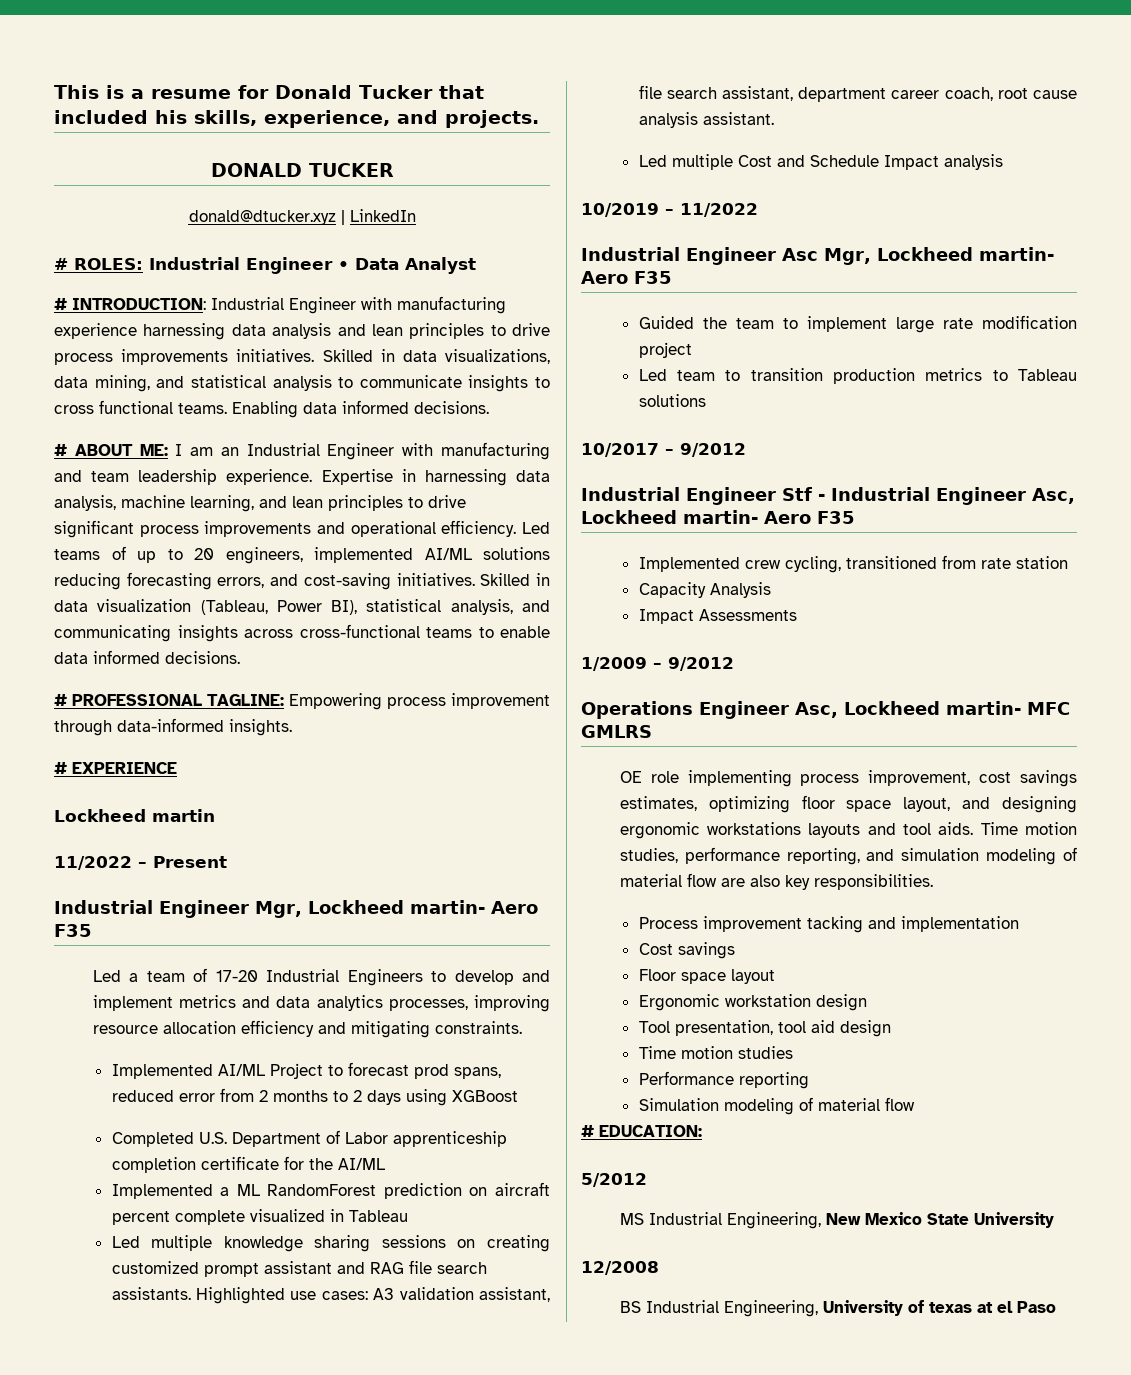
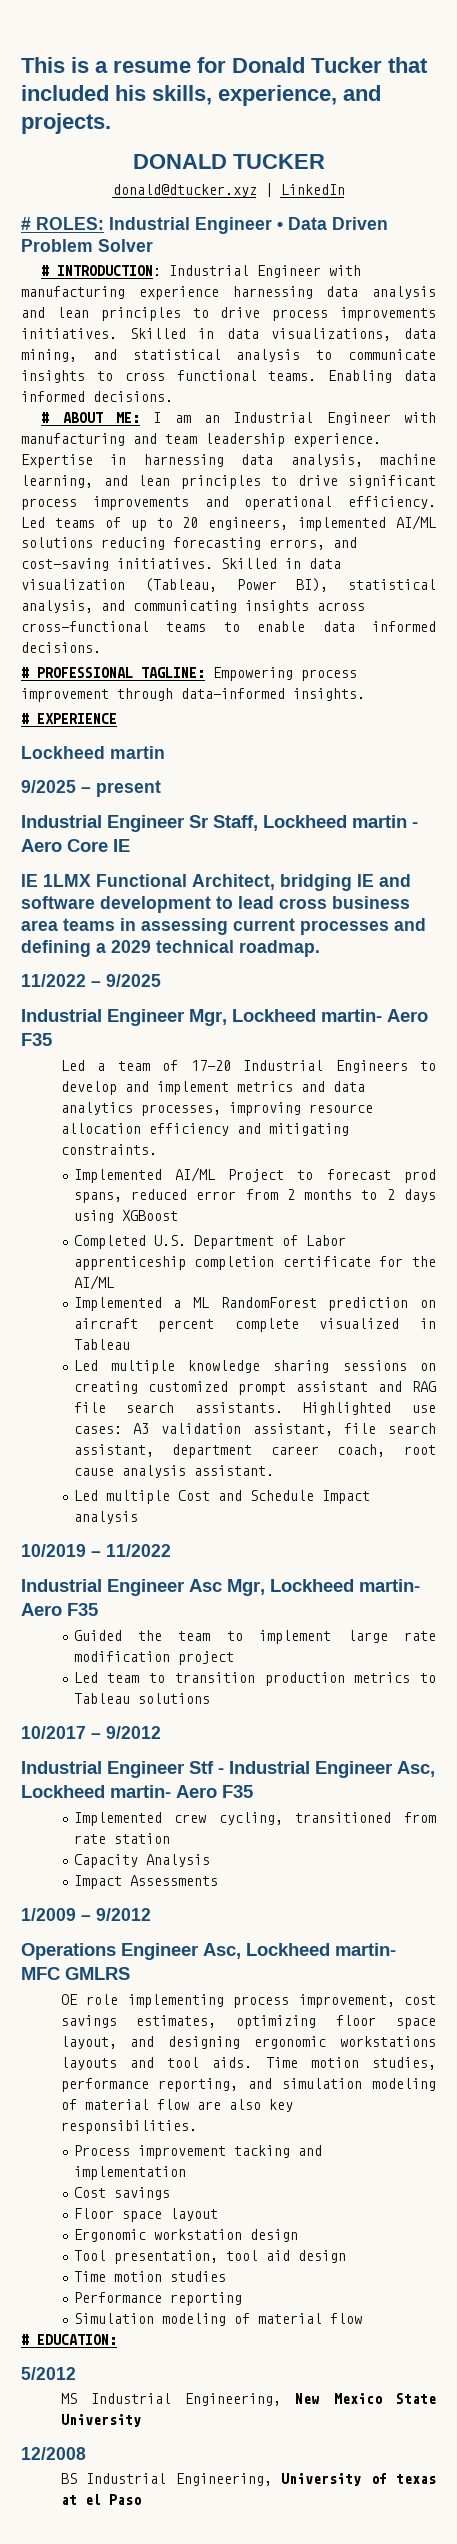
- # ROLES: Industrial Engineer • Data Analyst
+ # ROLES: Industrial Engineer • Data Driven Problem Solver
+ 9/2025 – present
+ Industrial Engineer Sr Staff, Lockheed martin - Aero Core IE
+ IE 1LMX Functional Architect, bridging IE and software development to lead cross business area teams in assessing current processes and defining a 2029 technical roadmap.
- 11/2022 – Present
+ 11/2022 – 9/2025

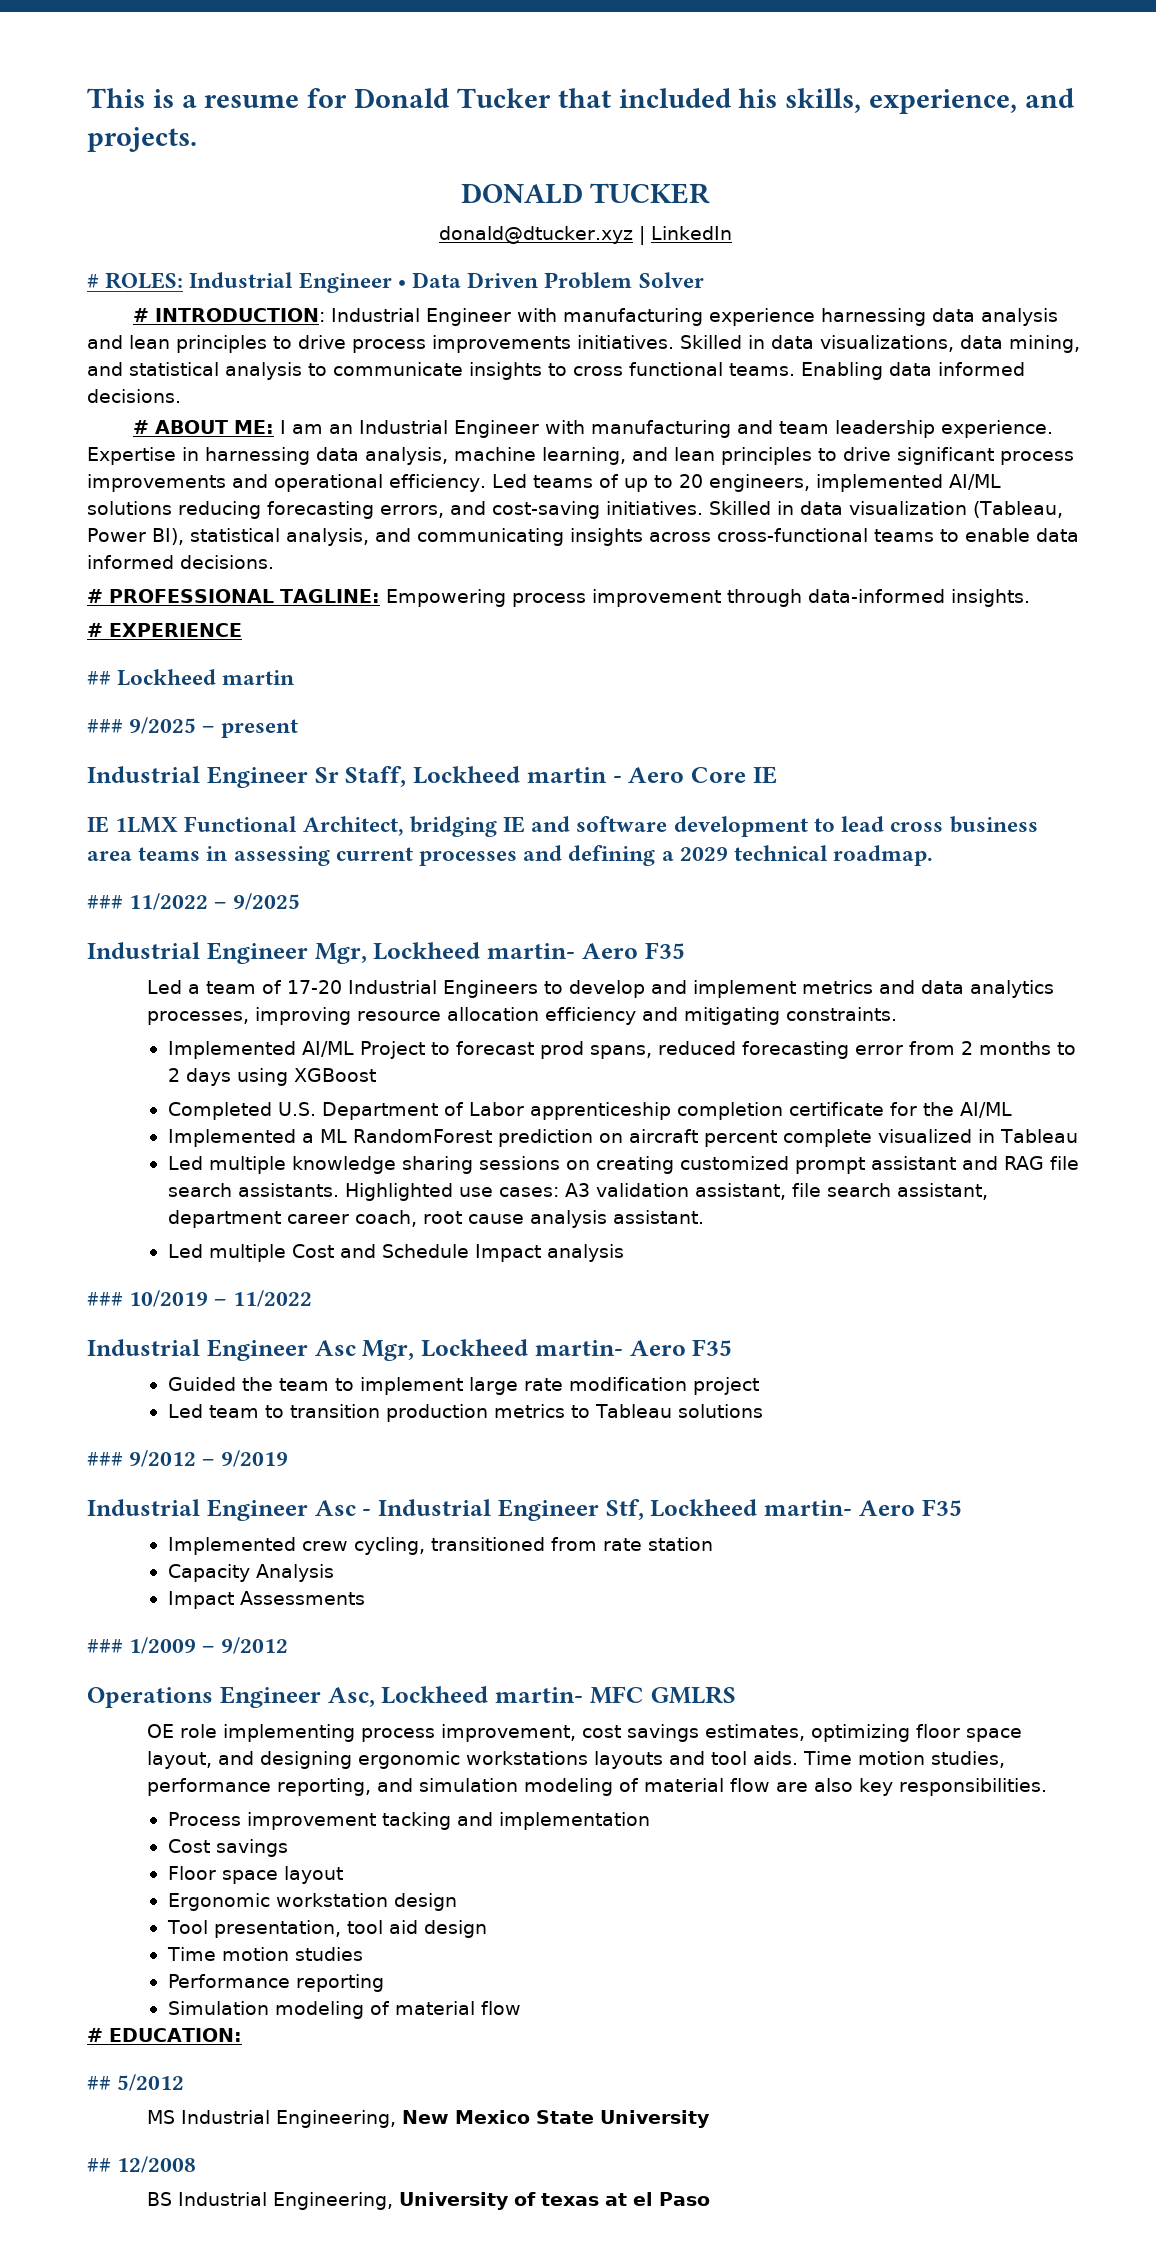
  # EXPERIENCE
- Lockheed martin
+ ## Lockheed martin
- 9/2025 – present
+ ### 9/2025 – present
- 11/2022 – 9/2025
+ ### 11/2022 – 9/2025
- Implemented AI/ML Project to forecast prod spans, reduced error from 2 months to 2 days using XGBoost
+ Implemented AI/ML Project to forecast prod spans, reduced forecasting error from 2 months to 2 days using XGBoost
- 10/2019 – 11/2022
+ ### 10/2019 – 11/2022
- 10/2017 – 9/2012
- Industrial Engineer Stf - Industrial Engineer Asc, Lockheed martin- Aero F35
+ ### 9/2012 – 9/2019
+ Industrial Engineer Asc - Industrial Engineer Stf, Lockheed martin- Aero F35
- 1/2009 – 9/2012
+ ### 1/2009 – 9/2012
- 5/2012
+ ## 5/2012
- 12/2008
+ ## 12/2008

